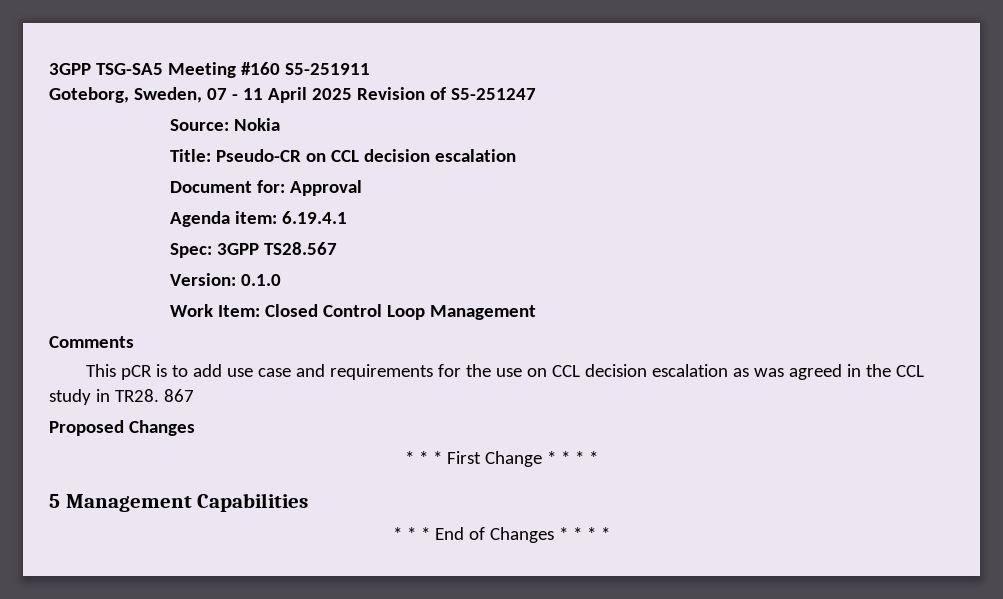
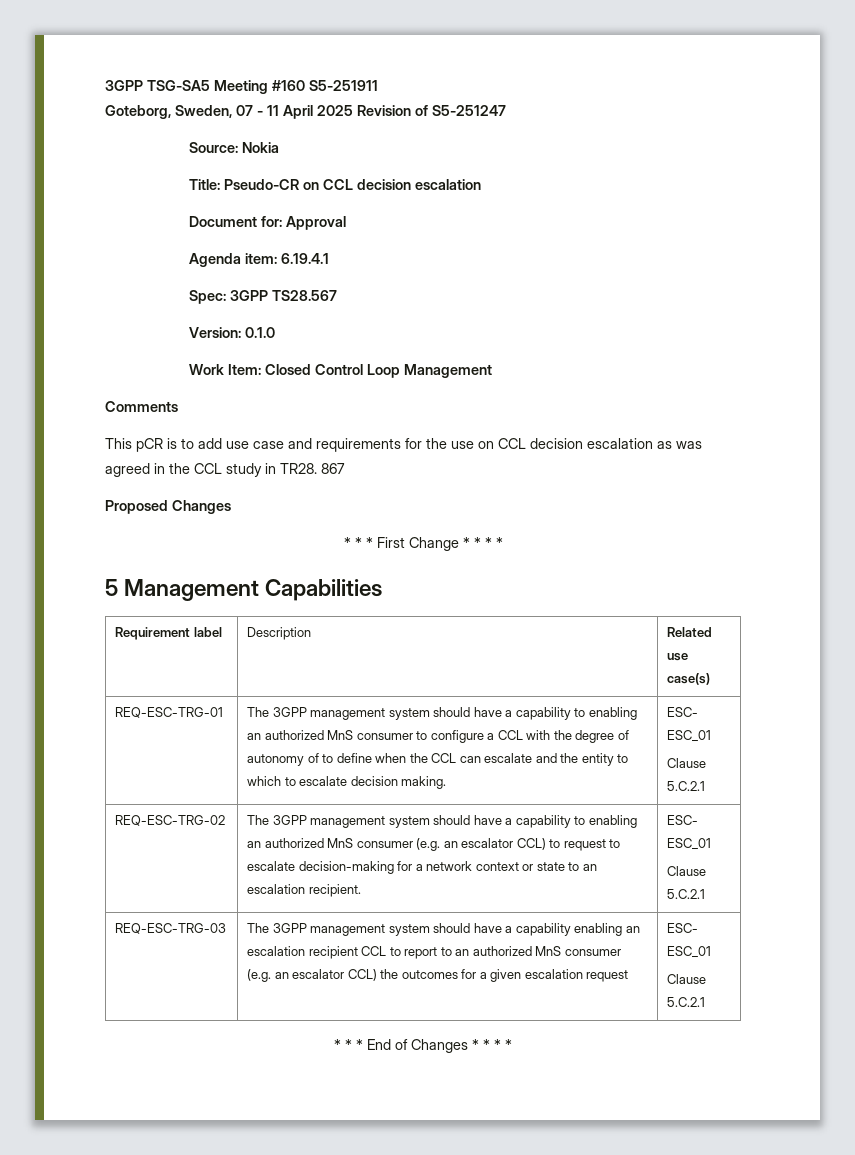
+ Requirement label | Description | Related use case(s)
+ REQ-ESC-TRG-01 | The 3GPP management system should have a capability to enabling an authorized MnS consumer to configure a CCL with the degree of autonomy of to define when the CCL can escalate and the entity to which to escalate decision making. | ESC- ESC_01
+ Clause 5.C.2.1
+ REQ-ESC-TRG-02 | The 3GPP management system should have a capability to enabling an authorized MnS consumer (e.g. an escalator CCL) to request to escalate decision-making for a network context or state to an escalation recipient. | ESC- ESC_01
+ Clause 5.C.2.1
+ REQ-ESC-TRG-03 | The 3GPP management system should have a capability enabling an escalation recipient CCL to report to an authorized MnS consumer (e.g. an escalator CCL) the outcomes for a given escalation request | ESC- ESC_01
+ Clause 5.C.2.1

